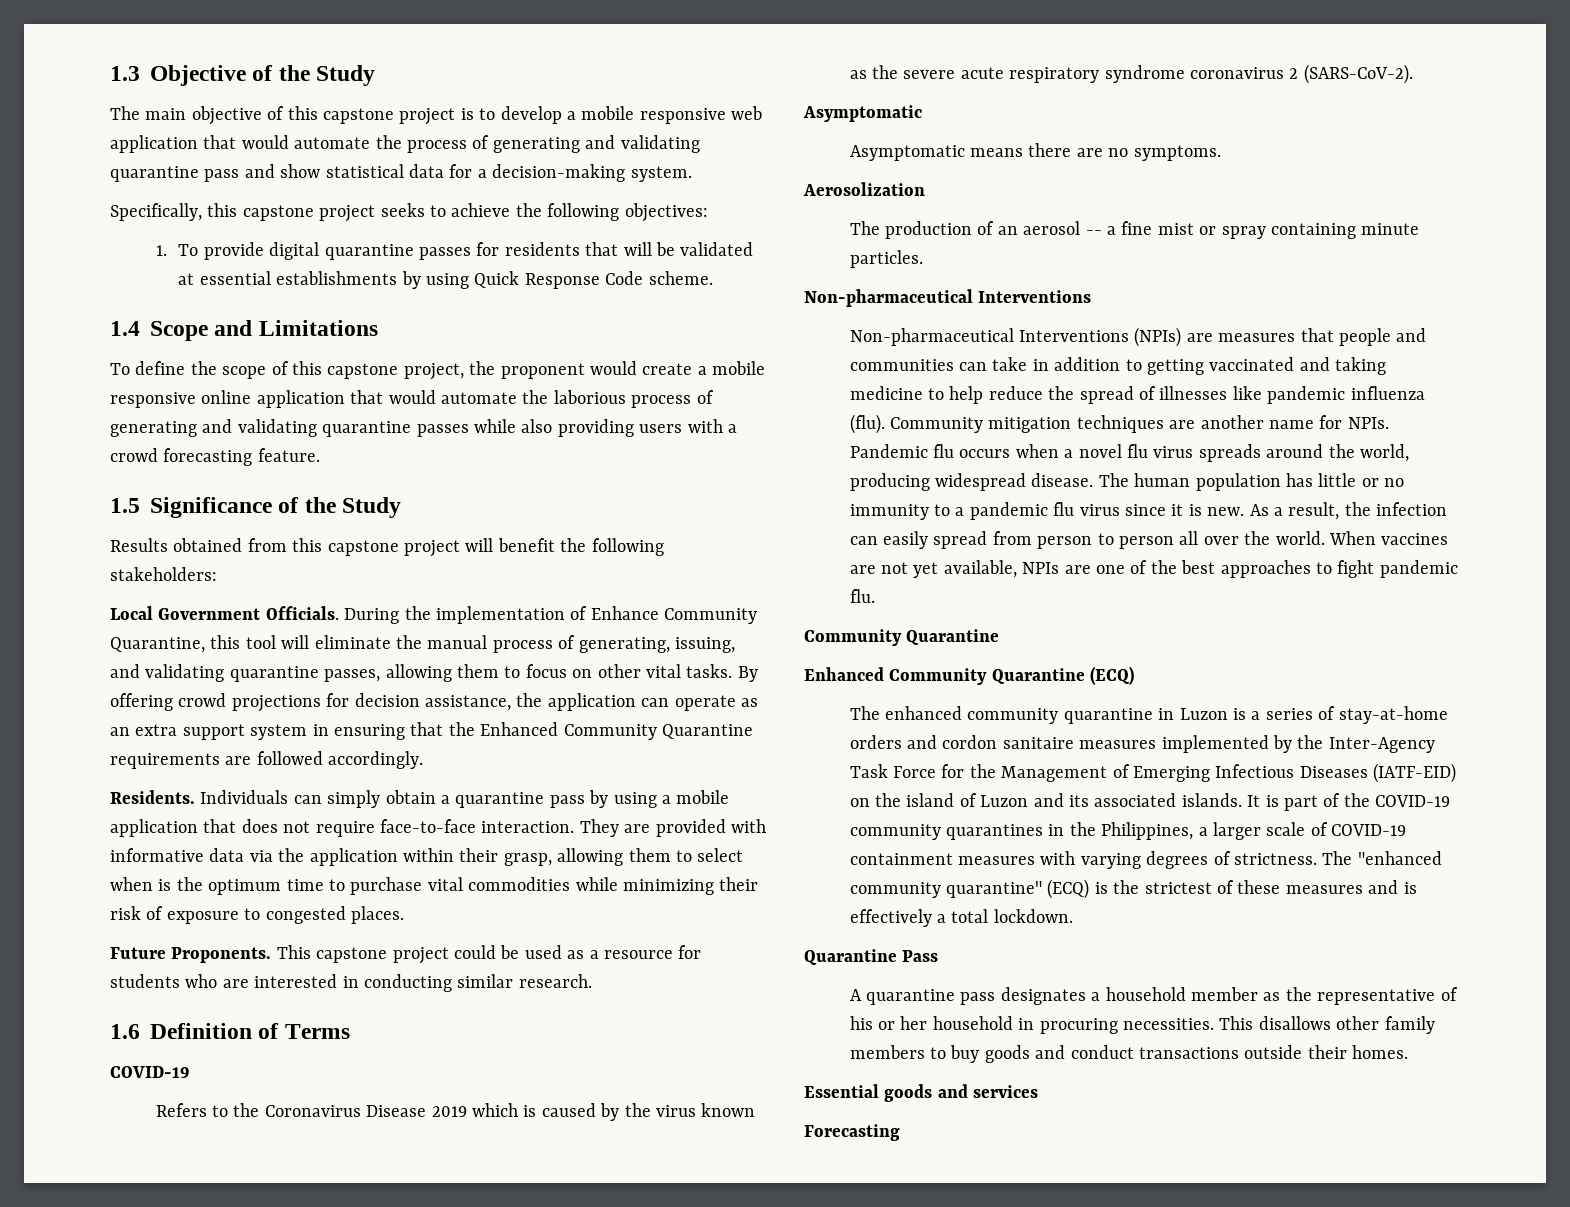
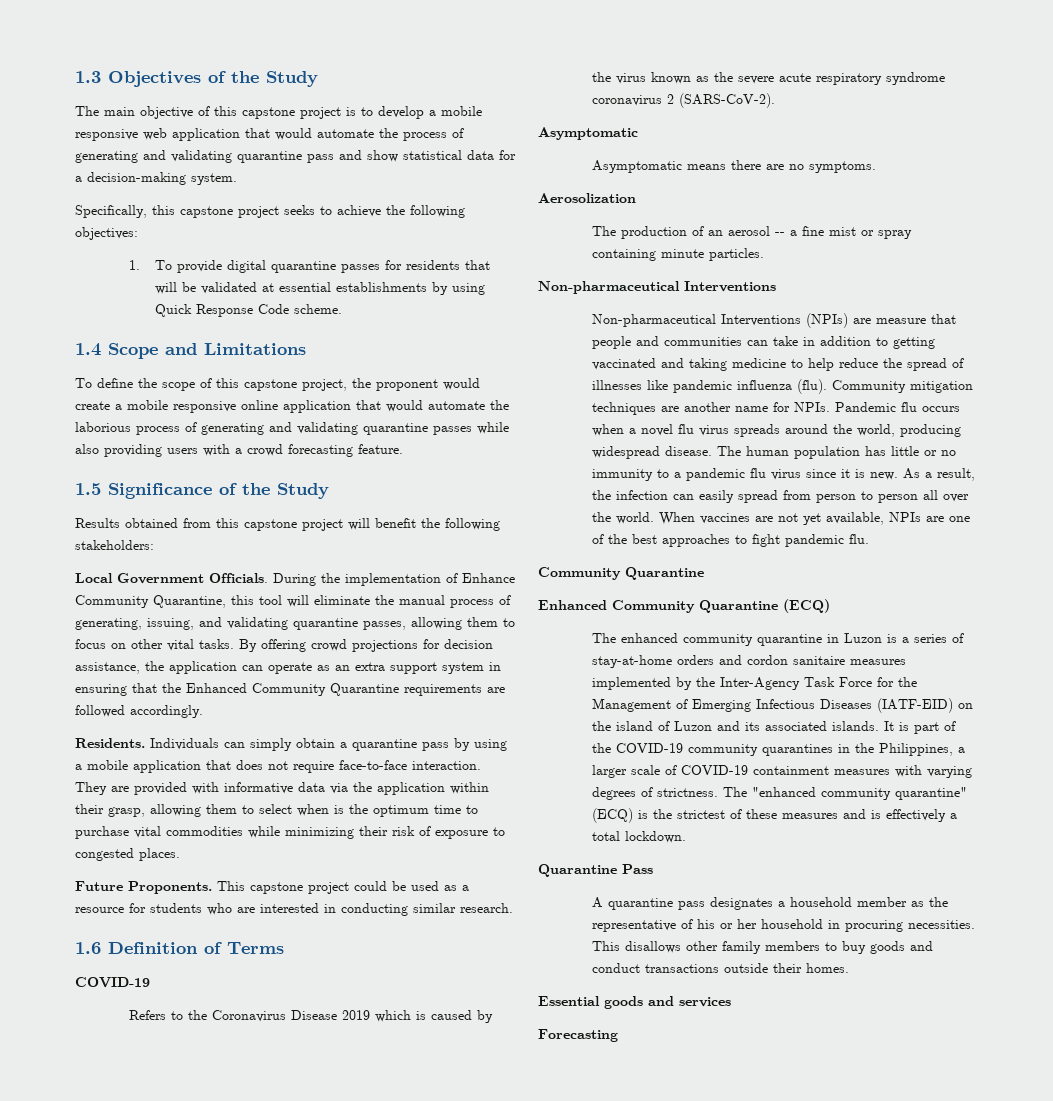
- 1.3 Objective of the Study
+ 1.3 Objectives of the Study
- Non-pharmaceutical Interventions (NPIs) are measures that people and communities can take in addition to getting vaccinated and taking medicine to help reduce the spread of illnesses like pandemic influenza (flu).
+ Non-pharmaceutical Interventions (NPIs) are measure that people and communities can take in addition to getting vaccinated and taking medicine to help reduce the spread of illnesses like pandemic influenza (flu).

